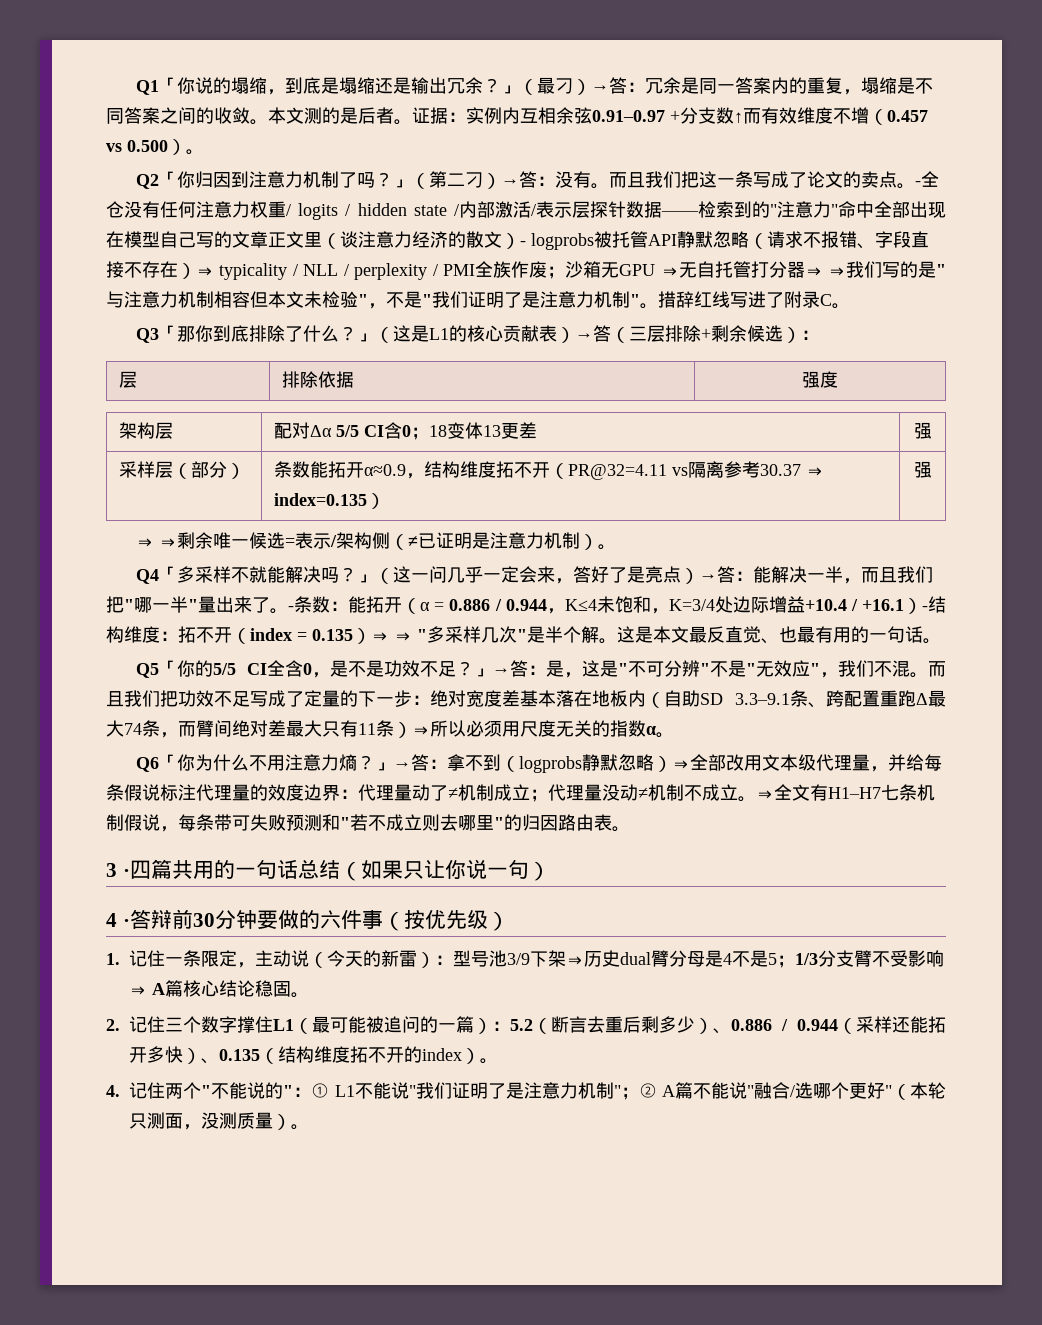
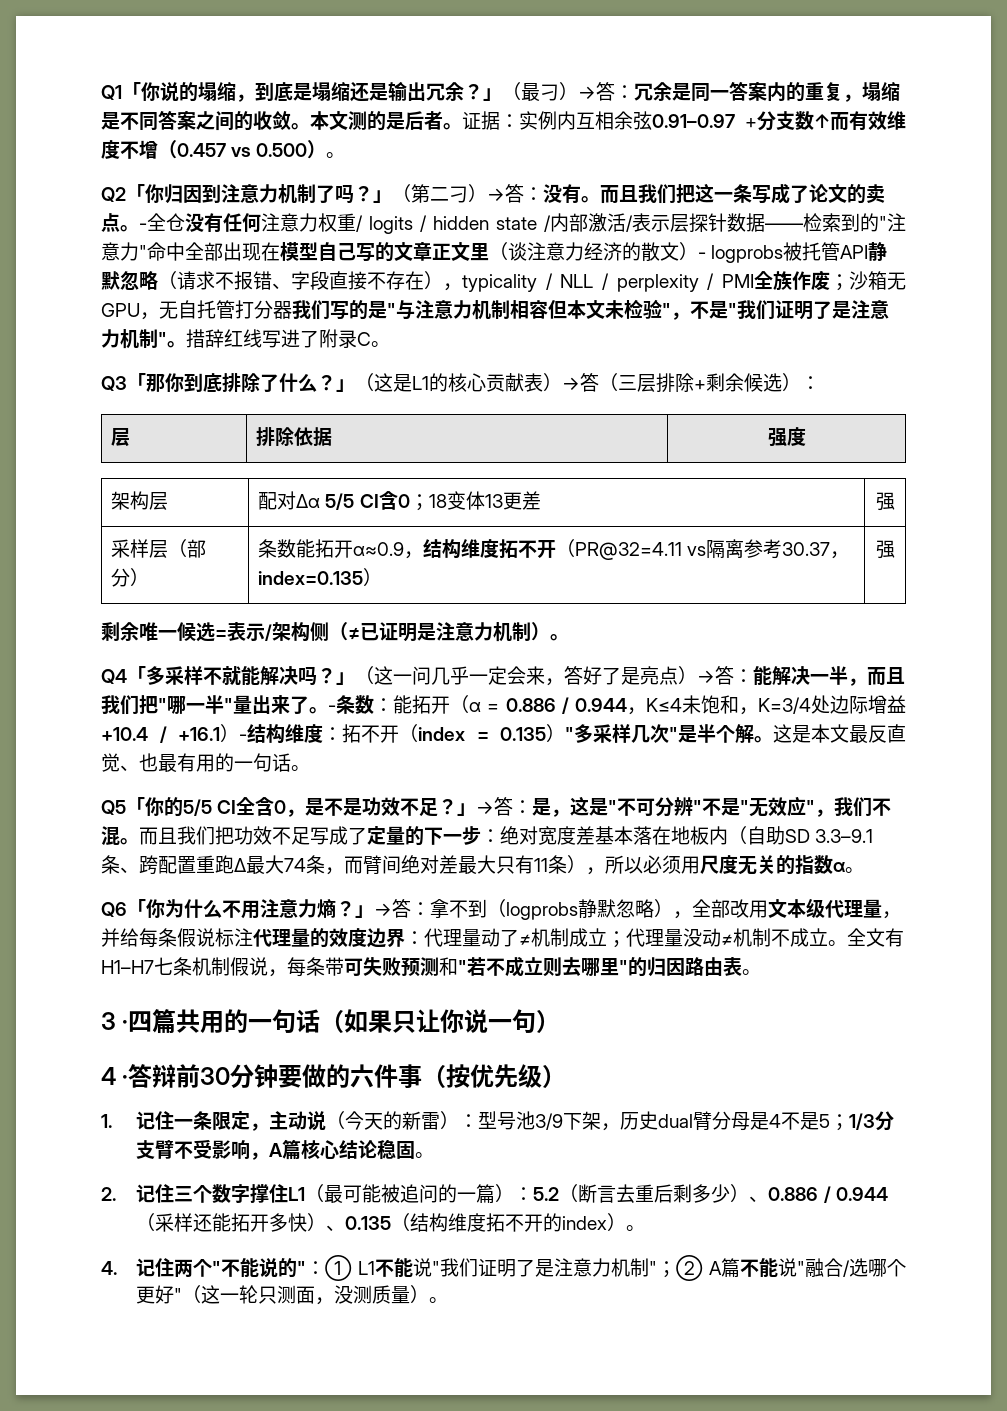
- -全仓没有任何注意力权重/ logits / hidden state /内部激活/表示层探针数据——检索到的"注意力"命中全部出现在模型自己写的文章正文里（谈注意力经济的散文）- logprobs被托管API静默忽略（请求不报错、字段直接不存在）⇒ typicality / NLL / perplexity / PMI全族作废；
+ -全仓没有任何注意力权重/ logits / hidden state /内部激活/表示层探针数据——检索到的"注意力"命中全部出现在模型自己写的文章正文里（谈注意力经济的散文）- logprobs被托管API静默忽略（请求不报错、字段直接不存在），typicality / NLL / perplexity / PMI全族作废；
- 沙箱无GPU ⇒无自托管打分器⇒ ⇒我们写的是"与注意力机制相容但本文未检验"，不是"我们证明了是注意力机制"。
+ 沙箱无GPU，无自托管打分器我们写的是"与注意力机制相容但本文未检验"，不是"我们证明了是注意力机制"。
- 采样层（部分） | 条数能拓开α≈0.9，结构维度拓不开（PR@32=4.11 vs隔离参考30.37 ⇒ index=0.135） | 强
+ 采样层（部分） | 条数能拓开α≈0.9，结构维度拓不开（PR@32=4.11 vs隔离参考30.37，index=0.135） | 强
- ⇒ ⇒剩余唯一候选=表示/架构侧（≠已证明是注意力机制）。
+ 剩余唯一候选=表示/架构侧（≠已证明是注意力机制）。
- -条数：能拓开（α = 0.886 / 0.944，K≤4未饱和，K=3/4处边际增益+10.4 / +16.1）-结构维度：拓不开（index = 0.135）⇒ ⇒ "多采样几次"是半个解。
+ -条数：能拓开（α = 0.886 / 0.944，K≤4未饱和，K=3/4处边际增益+10.4 / +16.1）-结构维度：拓不开（index = 0.135）"多采样几次"是半个解。
- 而且我们把功效不足写成了定量的下一步：绝对宽度差基本落在地板内（自助SD 3.3–9.1条、跨配置重跑Δ最大74条，而臂间绝对差最大只有11条）⇒所以必须用尺度无关的指数α。
+ 而且我们把功效不足写成了定量的下一步：绝对宽度差基本落在地板内（自助SD 3.3–9.1条、跨配置重跑Δ最大74条，而臂间绝对差最大只有11条），所以必须用尺度无关的指数α。
- Q6「你为什么不用注意力熵？」→答：拿不到（logprobs静默忽略）⇒全部改用文本级代理量，并给每条假说标注代理量的效度边界：代理量动了≠机制成立；代理量没动≠机制不成立。
+ Q6「你为什么不用注意力熵？」→答：拿不到（logprobs静默忽略），全部改用文本级代理量，并给每条假说标注代理量的效度边界：代理量动了≠机制成立；代理量没动≠机制不成立。
- ⇒全文有H1–H7七条机制假说，每条带可失败预测和"若不成立则去哪里"的归因路由表。
+ 全文有H1–H7七条机制假说，每条带可失败预测和"若不成立则去哪里"的归因路由表。
- 3 ·四篇共用的一句话总结（如果只让你说一句）
+ 3 ·四篇共用的一句话（如果只让你说一句）
- 1.记住一条限定，主动说（今天的新雷）：型号池3/9下架⇒历史dual臂分母是4不是5；1/3分支臂不受影响⇒ A篇核心结论稳固。
+ 1.记住一条限定，主动说（今天的新雷）：型号池3/9下架，历史dual臂分母是4不是5；1/3分支臂不受影响，A篇核心结论稳固。
- 4.记住两个"不能说的"：① L1不能说"我们证明了是注意力机制"；② A篇不能说"融合/选哪个更好"（本轮只测面，没测质量）。
+ 4.记住两个"不能说的"：① L1不能说"我们证明了是注意力机制"；② A篇不能说"融合/选哪个更好"（这一轮只测面，没测质量）。

